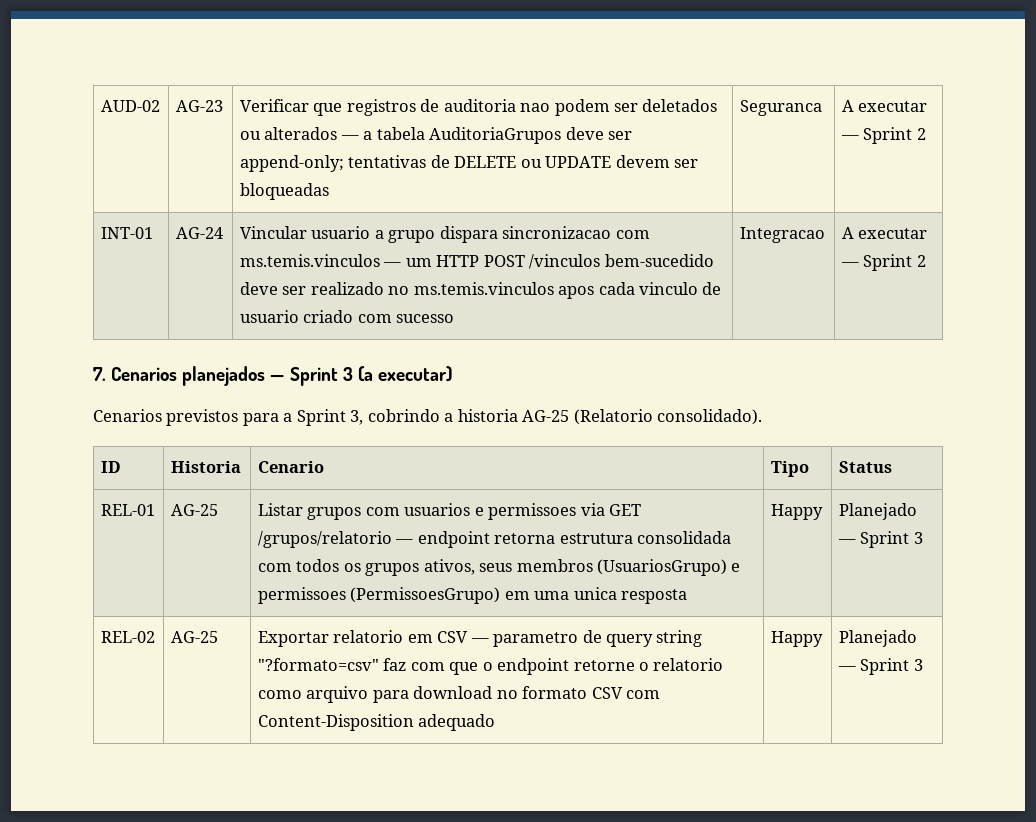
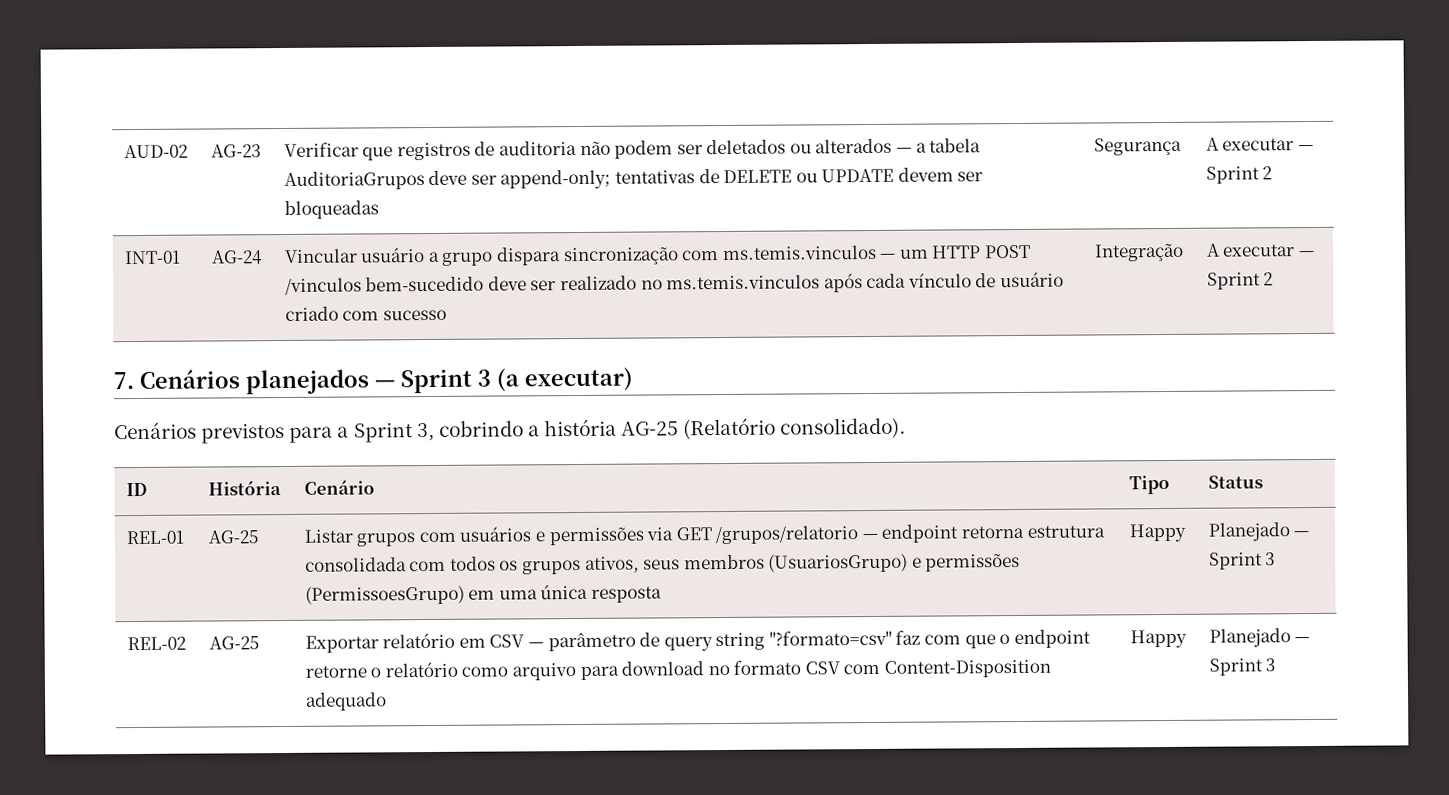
- AUD-02 | AG-23 | Verificar que registros de auditoria nao podem ser deletados ou alterados — a tabela AuditoriaGrupos deve ser append-only; tentativas de DELETE ou UPDATE devem ser bloqueadas | Seguranca | A executar — Sprint 2
+ AUD-02 | AG-23 | Verificar que registros de auditoria não podem ser deletados ou alterados — a tabela AuditoriaGrupos deve ser append-only; tentativas de DELETE ou UPDATE devem ser bloqueadas | Segurança | A executar — Sprint 2
- INT-01 | AG-24 | Vincular usuario a grupo dispara sincronizacao com ms.temis.vinculos — um HTTP POST /vinculos bem-sucedido deve ser realizado no ms.temis.vinculos apos cada vinculo de usuario criado com sucesso | Integracao | A executar — Sprint 2
+ INT-01 | AG-24 | Vincular usuário a grupo dispara sincronização com ms.temis.vinculos — um HTTP POST /vinculos bem-sucedido deve ser realizado no ms.temis.vinculos após cada vínculo de usuário criado com sucesso | Integração | A executar — Sprint 2
- 7. Cenarios planejados — Sprint 3 (a executar)
+ 7. Cenários planejados — Sprint 3 (a executar)
- Cenarios previstos para a Sprint 3, cobrindo a historia AG-25 (Relatorio consolidado).
+ Cenários previstos para a Sprint 3, cobrindo a história AG-25 (Relatório consolidado).
- ID | Historia | Cenario | Tipo | Status
+ ID | História | Cenário | Tipo | Status
- REL-01 | AG-25 | Listar grupos com usuarios e permissoes via GET /grupos/relatorio — endpoint retorna estrutura consolidada com todos os grupos ativos, seus membros (UsuariosGrupo) e permissoes (PermissoesGrupo) em uma unica resposta | Happy | Planejado — Sprint 3
+ REL-01 | AG-25 | Listar grupos com usuários e permissões via GET /grupos/relatorio — endpoint retorna estrutura consolidada com todos os grupos ativos, seus membros (UsuariosGrupo) e permissões (PermissoesGrupo) em uma única resposta | Happy | Planejado — Sprint 3
- REL-02 | AG-25 | Exportar relatorio em CSV — parametro de query string "?formato=csv" faz com que o endpoint retorne o relatorio como arquivo para download no formato CSV com Content-Disposition adequado | Happy | Planejado — Sprint 3
+ REL-02 | AG-25 | Exportar relatório em CSV — parâmetro de query string "?formato=csv" faz com que o endpoint retorne o relatório como arquivo para download no formato CSV com Content-Disposition adequado | Happy | Planejado — Sprint 3

